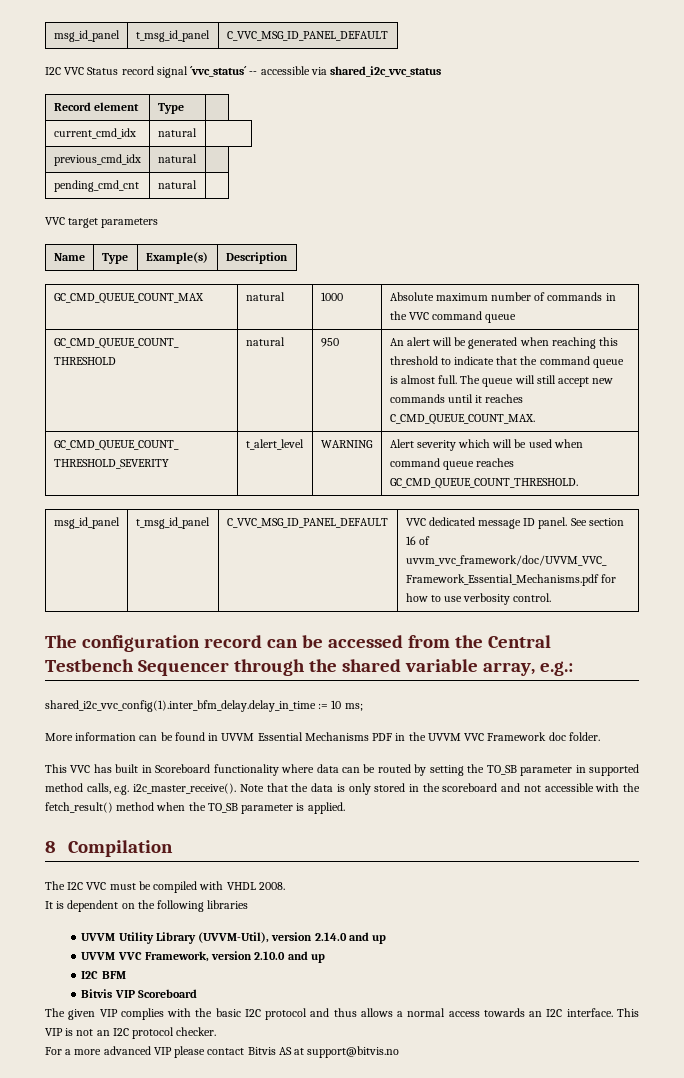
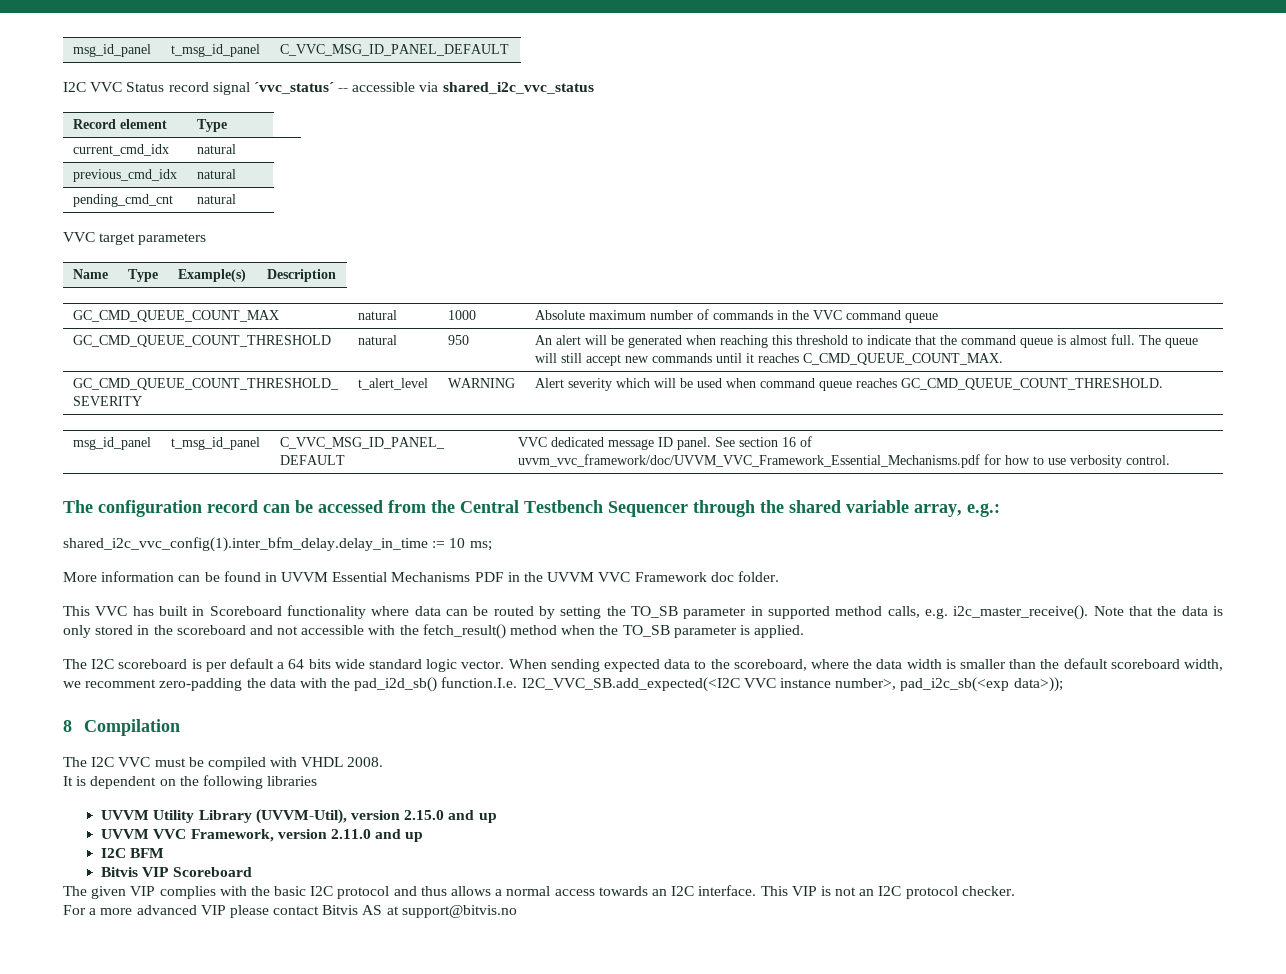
+ The I2C scoreboard is per default a 64 bits wide standard logic vector. When sending expected data to the scoreboard, where the data width is smaller than the default scoreboard width, we recomment zero-padding the data with the pad_i2d_sb() function.I.e. I2C_VVC_SB.add_expected(<I2C VVC instance number>, pad_i2c_sb(<exp data>));
- UVVM Utility Library (UVVM-Util), version 2.14.0 and up
+ UVVM Utility Library (UVVM-Util), version 2.15.0 and up
- UVVM VVC Framework, version 2.10.0 and up
+ UVVM VVC Framework, version 2.11.0 and up

